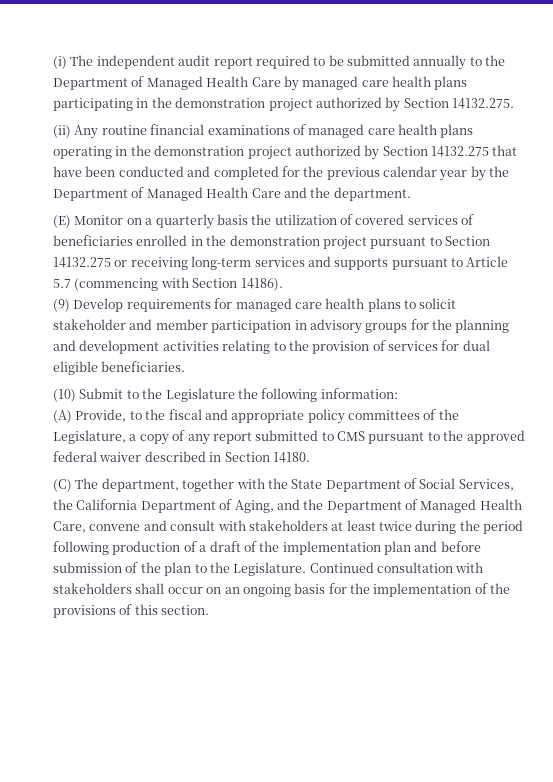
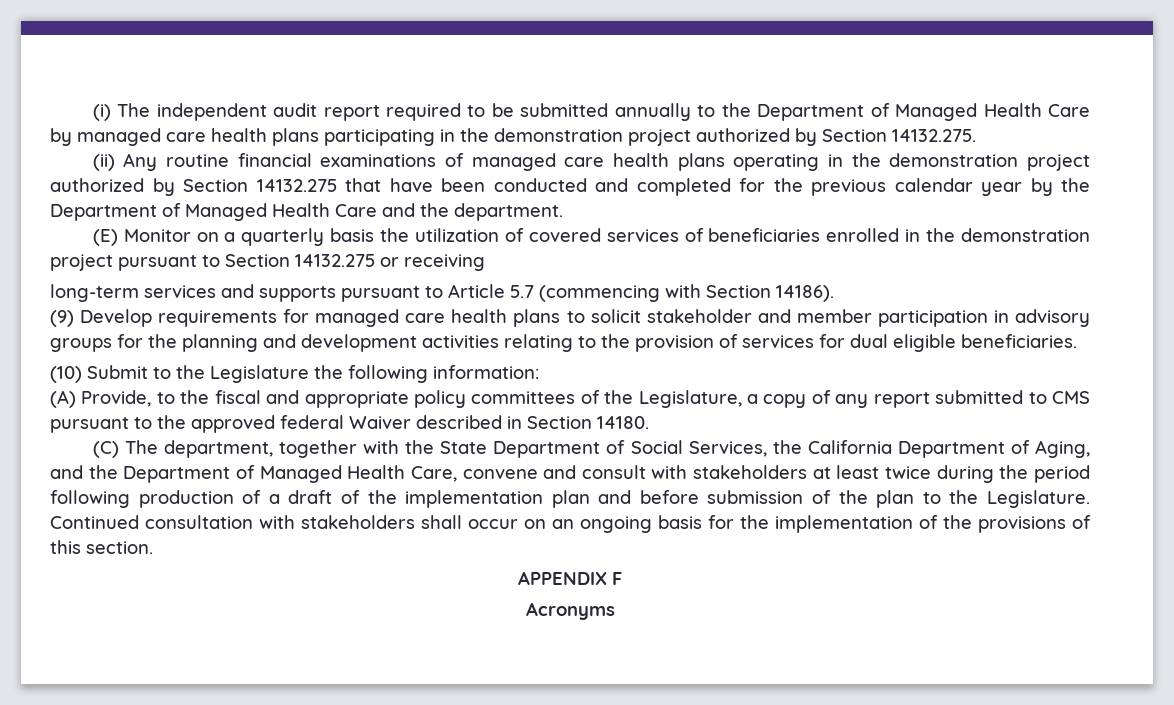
- (E) Monitor on a quarterly basis the utilization of covered services of beneficiaries enrolled in the demonstration project pursuant to Section 14132.275 or receiving long-term services and supports pursuant to Article 5.7 (commencing with Section 14186).
+ (E) Monitor on a quarterly basis the utilization of covered services of beneficiaries enrolled in the demonstration project pursuant to Section 14132.275 or receiving
+ long-term services and supports pursuant to Article 5.7 (commencing with Section 14186).
- (A) Provide, to the fiscal and appropriate policy committees of the Legislature, a copy of any report submitted to CMS pursuant to the approved federal waiver described in Section 14180.
+ (A) Provide, to the fiscal and appropriate policy committees of the Legislature, a copy of any report submitted to CMS pursuant to the approved federal Waiver described in Section 14180.
+ APPENDIX F
+ Acronyms

